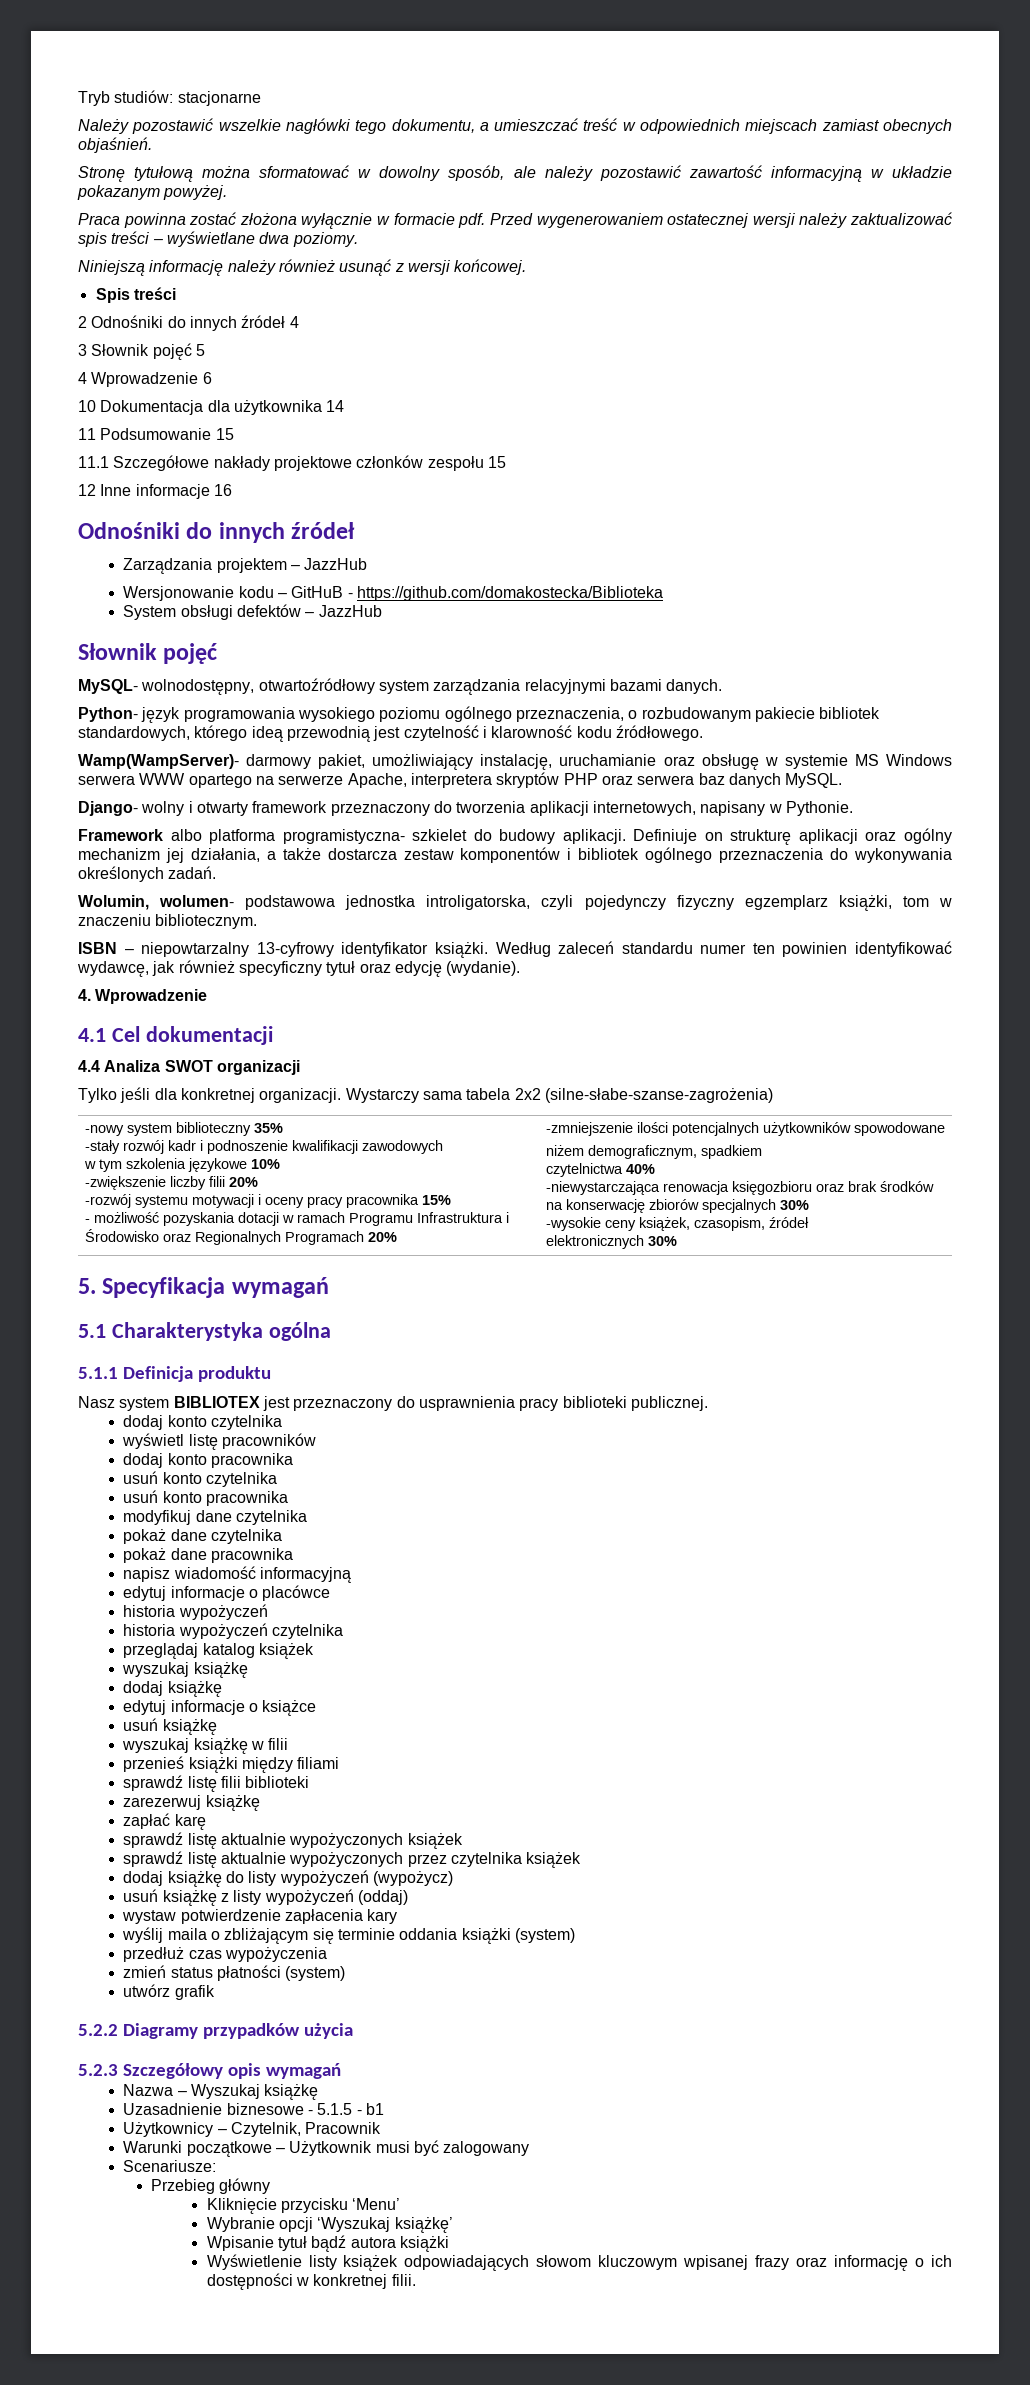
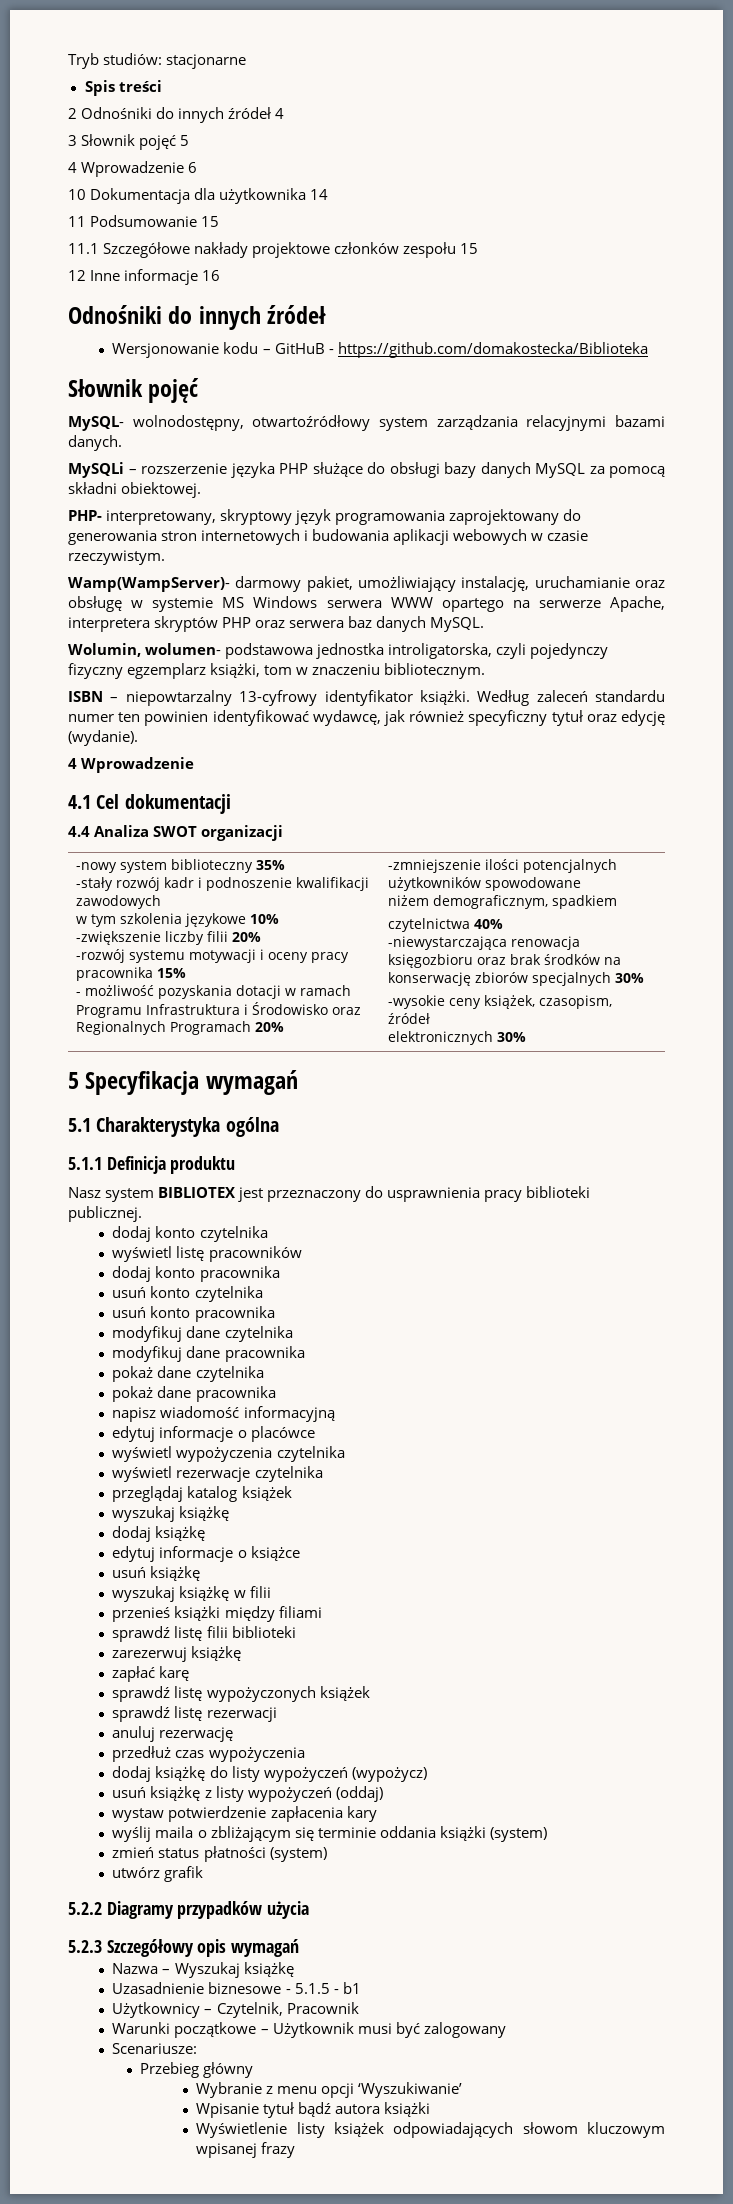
- Należy pozostawić wszelkie nagłówki tego dokumentu, a umieszczać treść w odpowiednich miejscach zamiast obecnych objaśnień.
- Stronę tytułową można sformatować w dowolny sposób, ale należy pozostawić zawartość informacyjną w układzie pokazanym powyżej.
- Praca powinna zostać złożona wyłącznie w formacie pdf. Przed wygenerowaniem ostatecznej wersji należy zaktualizować spis treści – wyświetlane dwa poziomy.
- Niniejszą informację należy również usunąć z wersji końcowej.
- Zarządzania projektem – JazzHub
- System obsługi defektów – JazzHub
- Python- język programowania wysokiego poziomu ogólnego przeznaczenia, o rozbudowanym pakiecie bibliotek standardowych, którego ideą przewodnią jest czytelność i klarowność kodu źródłowego.
+ MySQLi – rozszerzenie języka PHP służące do obsługi bazy danych MySQL za pomocą składni obiektowej.
+ PHP- interpretowany, skryptowy język programowania zaprojektowany do generowania stron internetowych i budowania aplikacji webowych w czasie rzeczywistym.
- Django- wolny i otwarty framework przeznaczony do tworzenia aplikacji internetowych, napisany w Pythonie.
- Framework albo platforma programistyczna- szkielet do budowy aplikacji. Definiuje on strukturę aplikacji oraz ogólny mechanizm jej działania, a także dostarcza zestaw komponentów i bibliotek ogólnego przeznaczenia do wykonywania określonych zadań.
  Według zaleceń standardu numer ten powinien identyfikować wydawcę, jak również specyficzny tytuł oraz edycję (wydanie).
- 4. Wprowadzenie
+ 4 Wprowadzenie
- Tylko jeśli dla konkretnej organizacji. Wystarczy sama tabela 2x2 (silne-słabe-szanse-zagrożenia)
- 5. Specyfikacja wymagań
+ 5 Specyfikacja wymagań
+ modyfikuj dane pracownika
  edytuj informacje o placówce
- historia wypożyczeń
- historia wypożyczeń czytelnika
+ wyświetl wypożyczenia czytelnika
+ wyświetl rezerwacje czytelnika
- sprawdź listę aktualnie wypożyczonych książek
+ sprawdź listę wypożyczonych książek
- sprawdź listę aktualnie wypożyczonych przez czytelnika książek
+ sprawdź listę rezerwacji
+ anuluj rezerwację
+ przedłuż czas wypożyczenia
- przedłuż czas wypożyczenia
- Kliknięcie przycisku ‘Menu’
- Wybranie opcji ‘Wyszukaj książkę’
+ Wybranie z menu opcji ‘Wyszukiwanie’
- Wyświetlenie listy książek odpowiadających słowom kluczowym wpisanej frazy oraz informację o ich dostępności w konkretnej filii.
+ Wyświetlenie listy książek odpowiadających słowom kluczowym wpisanej frazy

